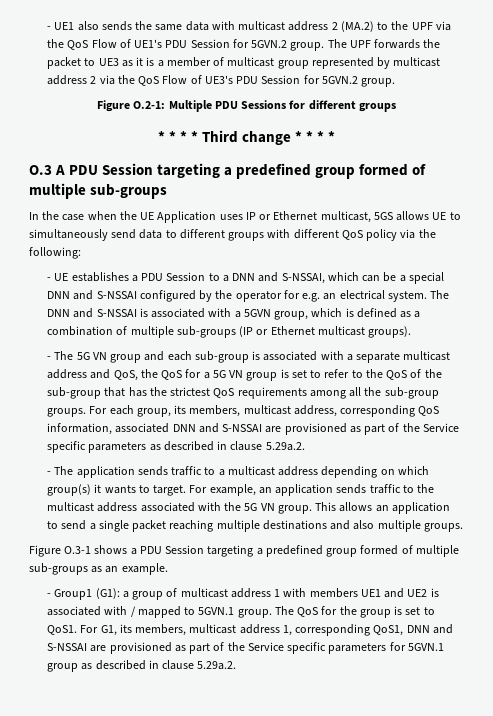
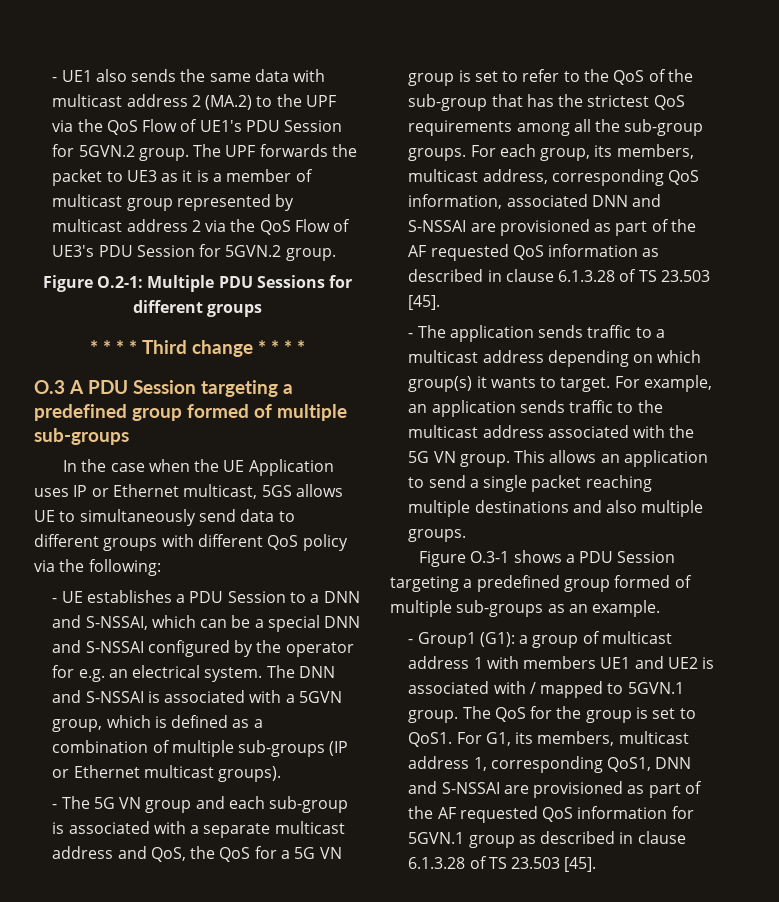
- For each group, its members, multicast address, corresponding QoS information, associated DNN and S-NSSAI are provisioned as part of the Service specific parameters as described in clause 5.29a.2.
+ For each group, its members, multicast address, corresponding QoS information, associated DNN and S-NSSAI are provisioned as part of the AF requested QoS information as described in clause 6.1.3.28 of TS 23.503 [45].
- For G1, its members, multicast address 1, corresponding QoS1, DNN and S-NSSAI are provisioned as part of the Service specific parameters for 5GVN.1 group as described in clause 5.29a.2.
+ For G1, its members, multicast address 1, corresponding QoS1, DNN and S-NSSAI are provisioned as part of the AF requested QoS information for 5GVN.1 group as described in clause 6.1.3.28 of TS 23.503 [45].

